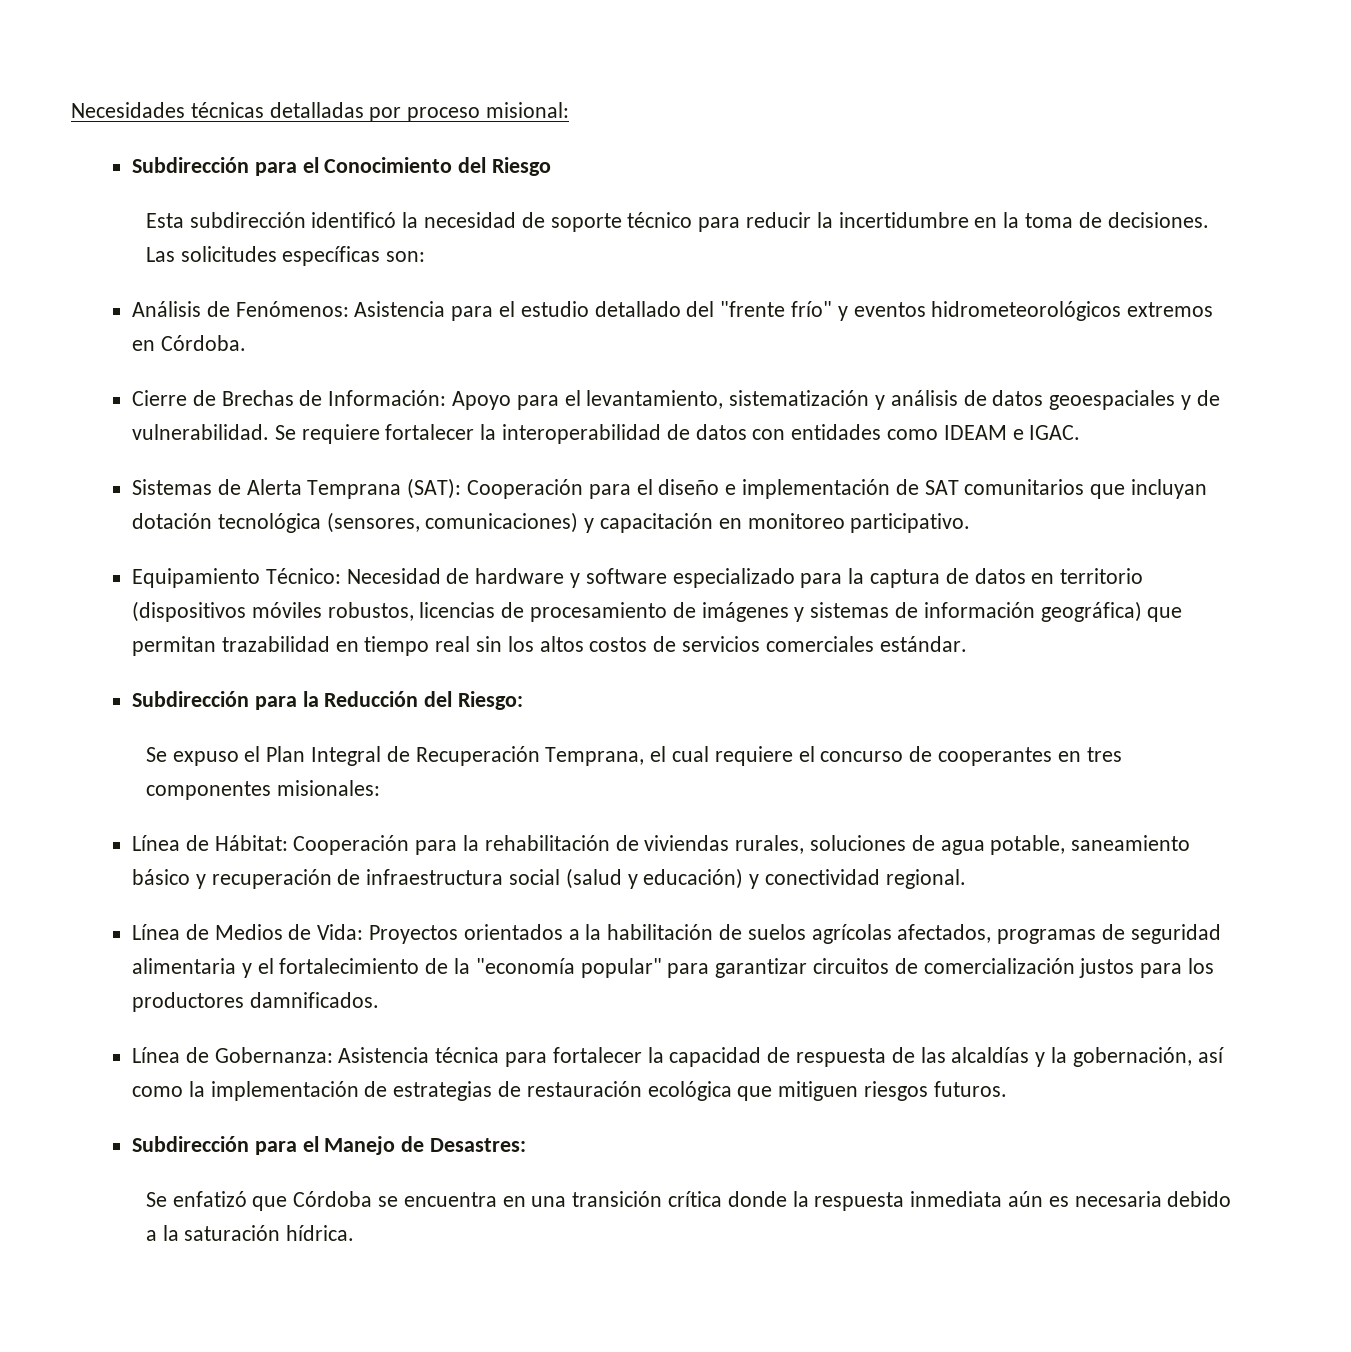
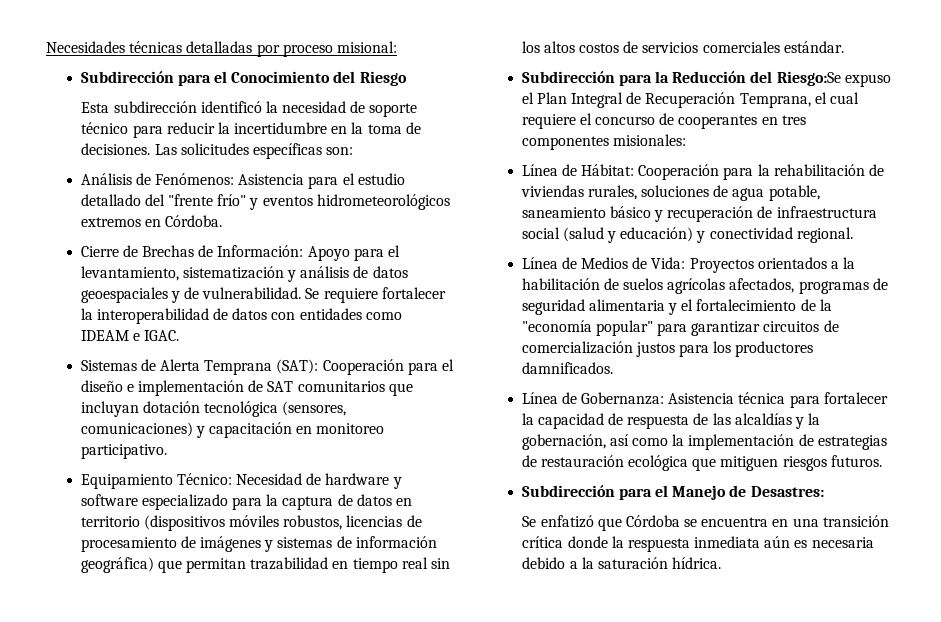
- Subdirección para la Reducción del Riesgo:
- Se expuso el Plan Integral de Recuperación Temprana, el cual requiere el concurso de cooperantes en tres componentes misionales:
+ Subdirección para la Reducción del Riesgo:Se expuso el Plan Integral de Recuperación Temprana, el cual requiere el concurso de cooperantes en tres componentes misionales:

